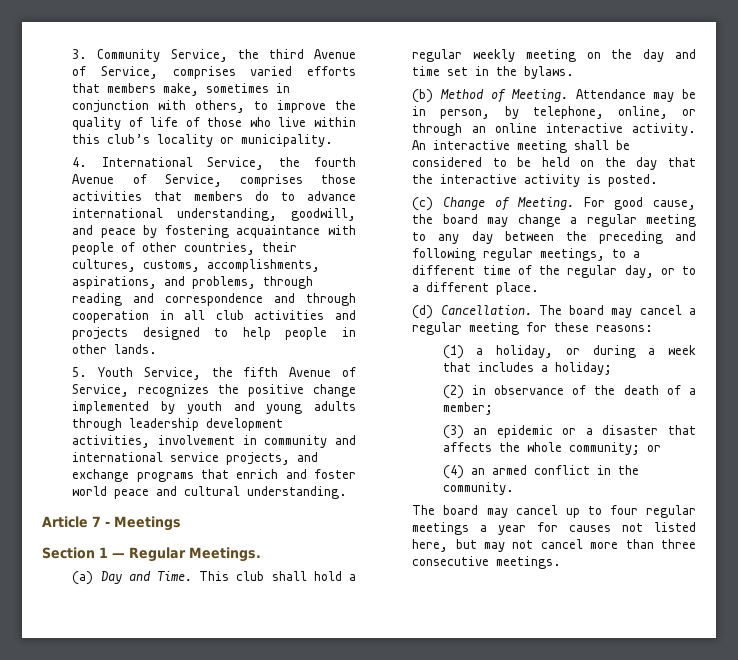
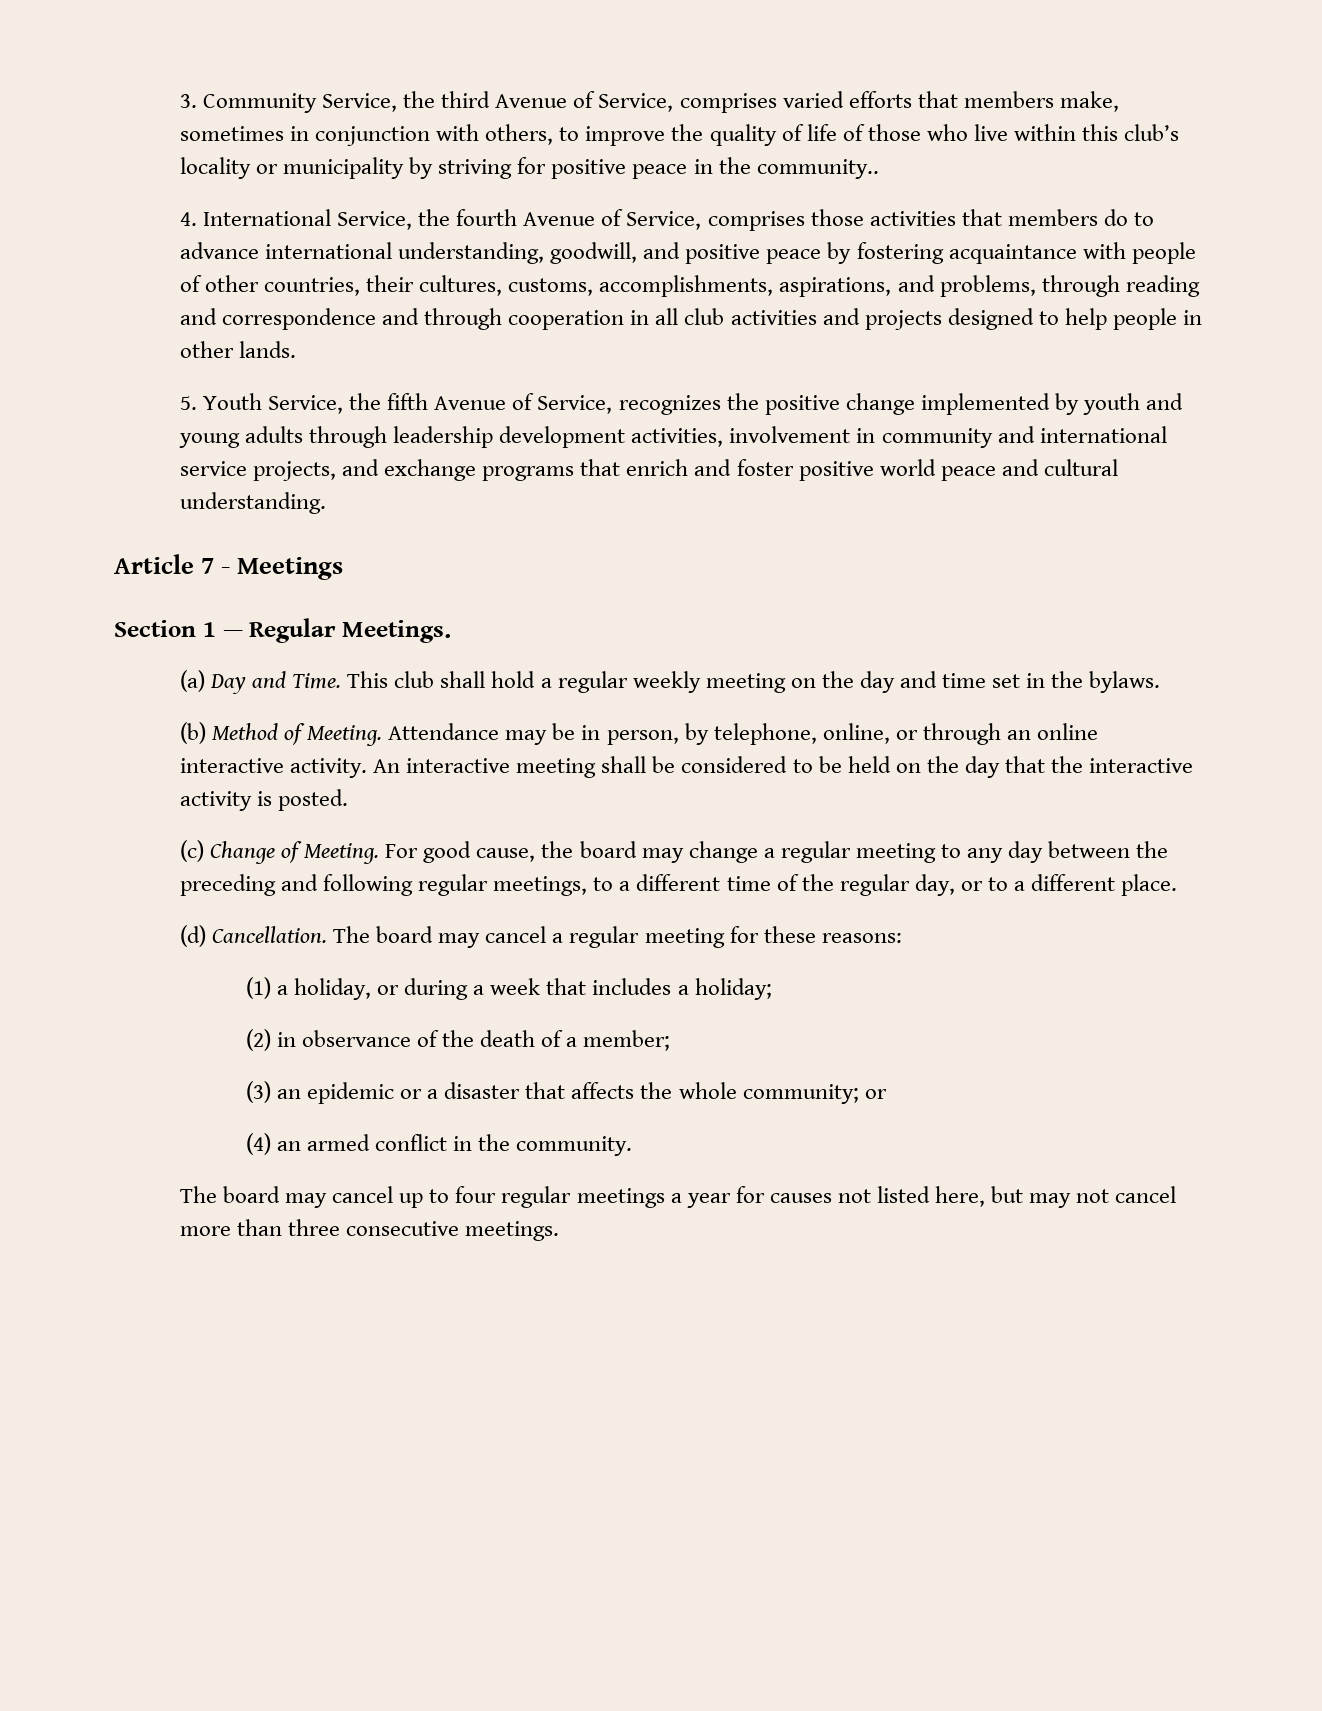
- 3. Community Service, the third Avenue of Service, comprises varied efforts that members make, sometimes in conjunction with others, to improve the quality of life of those who live within this club’s locality or municipality.
+ 3. Community Service, the third Avenue of Service, comprises varied efforts that members make, sometimes in conjunction with others, to improve the quality of life of those who live within this club’s locality or municipality by striving for positive peace in the community..
- 4. International Service, the fourth Avenue of Service, comprises those activities that members do to advance international understanding, goodwill, and peace by fostering acquaintance with people of other countries, their cultures, customs, accomplishments, aspirations, and problems, through reading and correspondence and through cooperation in all club activities and projects designed to help people in other lands.
+ 4. International Service, the fourth Avenue of Service, comprises those activities that members do to advance international understanding, goodwill, and positive peace by fostering acquaintance with people of other countries, their cultures, customs, accomplishments, aspirations, and problems, through reading and correspondence and through cooperation in all club activities and projects designed to help people in other lands.
- 5. Youth Service, the fifth Avenue of Service, recognizes the positive change implemented by youth and young adults through leadership development activities, involvement in community and international service projects, and exchange programs that enrich and foster world peace and cultural understanding.
+ 5. Youth Service, the fifth Avenue of Service, recognizes the positive change implemented by youth and young adults through leadership development activities, involvement in community and international service projects, and exchange programs that enrich and foster positive world peace and cultural understanding.

